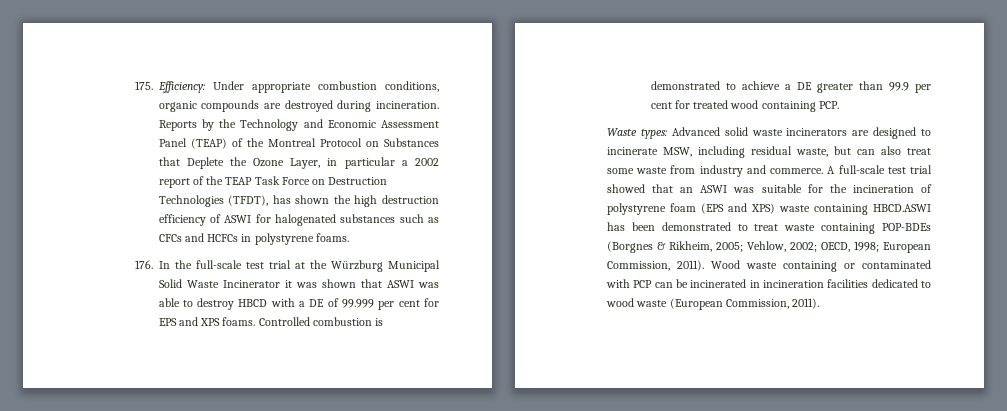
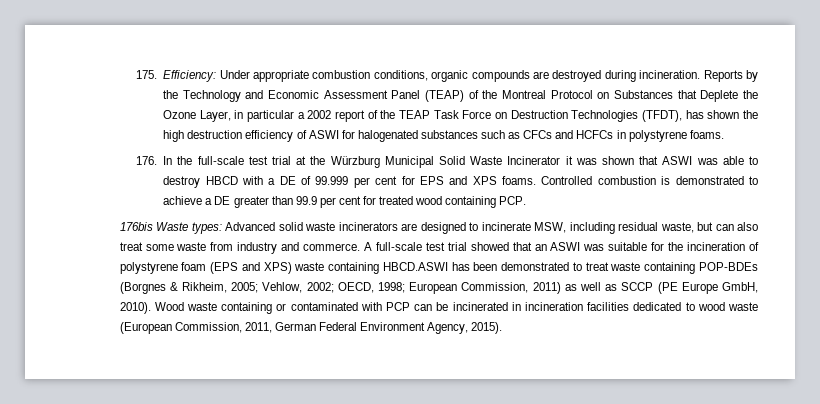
- Waste types: Advanced solid waste incinerators are designed to incinerate MSW, including residual waste, but can also treat some waste from industry and commerce.
+ 176bis Waste types: Advanced solid waste incinerators are designed to incinerate MSW, including residual waste, but can also treat some waste from industry and commerce.
- A full-scale test trial showed that an ASWI was suitable for the incineration of polystyrene foam (EPS and XPS) waste containing HBCD.ASWI has been demonstrated to treat waste containing POP-BDEs (Borgnes & Rikheim, 2005; Vehlow, 2002; OECD, 1998; European Commission, 2011).
+ A full-scale test trial showed that an ASWI was suitable for the incineration of polystyrene foam (EPS and XPS) waste containing HBCD.ASWI has been demonstrated to treat waste containing POP-BDEs (Borgnes & Rikheim, 2005; Vehlow, 2002; OECD, 1998; European Commission, 2011) as well as SCCP (PE Europe GmbH, 2010).
- Wood waste containing or contaminated with PCP can be incinerated in incineration facilities dedicated to wood waste (European Commission, 2011).
+ Wood waste containing or contaminated with PCP can be incinerated in incineration facilities dedicated to wood waste (European Commission, 2011, German Federal Environment Agency, 2015).

